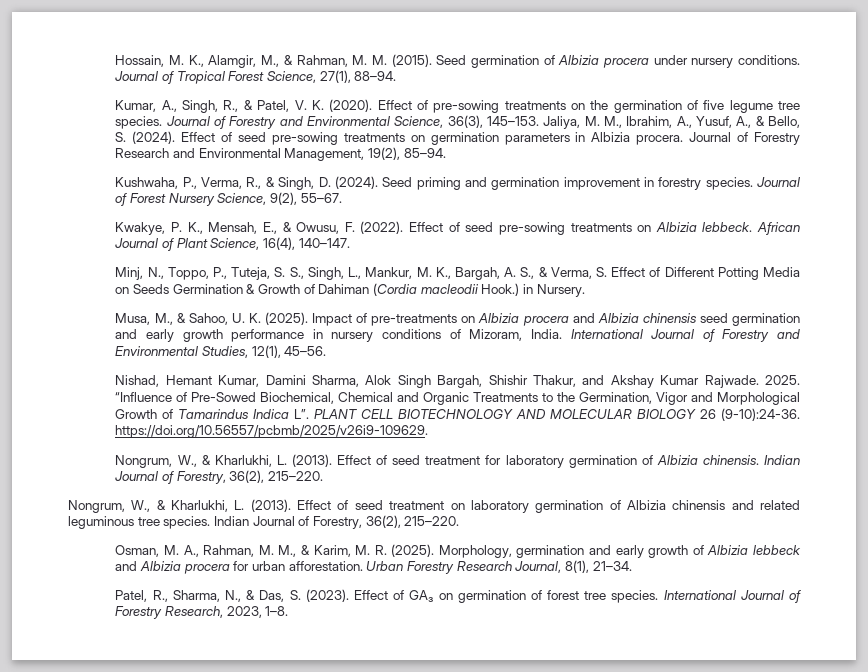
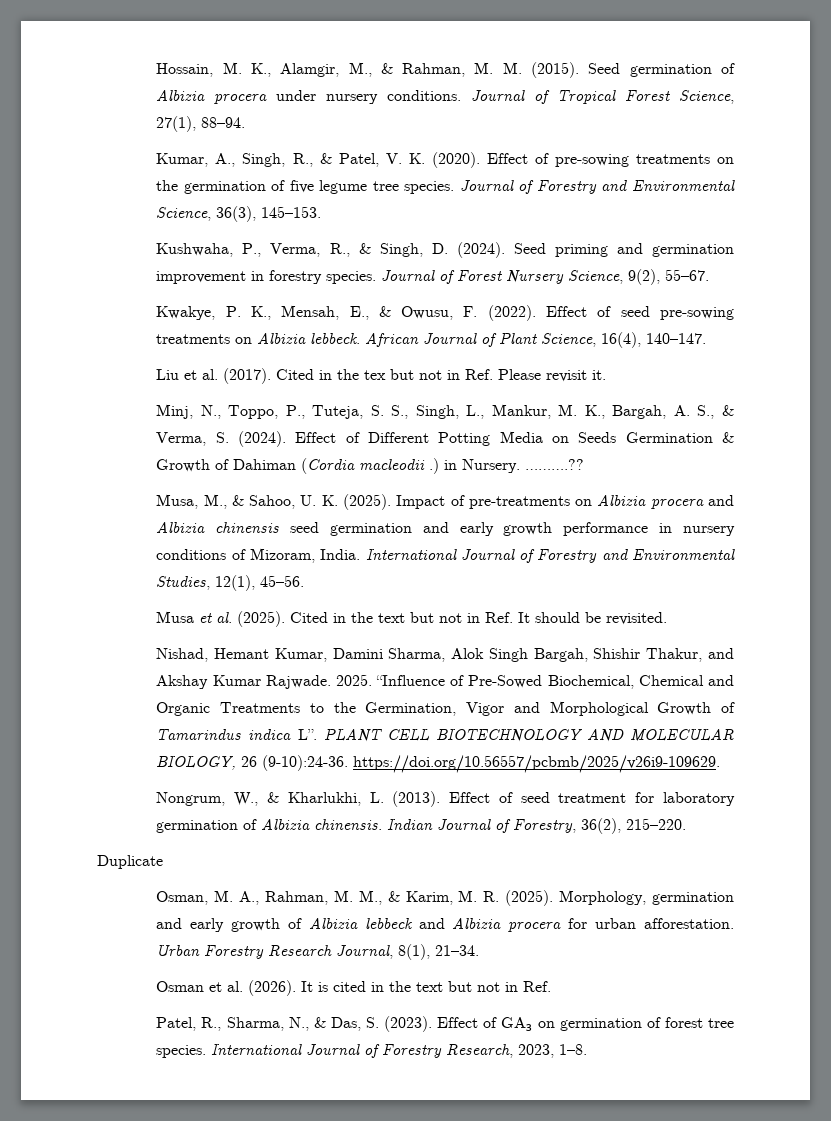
- Jaliya, M. M., Ibrahim, A., Yusuf, A., & Bello, S. (2024). Effect of seed pre-sowing treatments on germination parameters in Albizia procera. Journal of Forestry Research and Environmental Management, 19(2), 85–94.
+ Liu et al. (2017). Cited in the tex but not in Ref. Please revisit it.
- Minj, N., Toppo, P., Tuteja, S. S., Singh, L., Mankur, M. K., Bargah, A. S., & Verma, S. Effect of Different Potting Media on Seeds Germination & Growth of Dahiman (Cordia macleodii Hook.) in Nursery.
+ Minj, N., Toppo, P., Tuteja, S. S., Singh, L., Mankur, M. K., Bargah, A. S., & Verma, S. (2024). Effect of Different Potting Media on Seeds Germination & Growth of Dahiman (Cordia macleodii .) in Nursery. ……….??
+ Musa et al. (2025). Cited in the text but not in Ref. It should be revisited.
- “Influence of Pre-Sowed Biochemical, Chemical and Organic Treatments to the Germination, Vigor and Morphological Growth of Tamarindus Indica L”. PLANT CELL BIOTECHNOLOGY AND MOLECULAR BIOLOGY 26 (9-10):24-36. https://doi.org/10.56557/pcbmb/2025/v26i9-109629.
+ “Influence of Pre-Sowed Biochemical, Chemical and Organic Treatments to the Germination, Vigor and Morphological Growth of Tamarindus indica L”. PLANT CELL BIOTECHNOLOGY AND MOLECULAR BIOLOGY, 26 (9-10):24-36. https://doi.org/10.56557/pcbmb/2025/v26i9-109629.
- Nongrum, W., & Kharlukhi, L. (2013). Effect of seed treatment on laboratory germination of Albizia chinensis and related leguminous tree species. Indian Journal of Forestry, 36(2), 215–220.
+ Duplicate
+ Osman et al. (2026). It is cited in the text but not in Ref.

